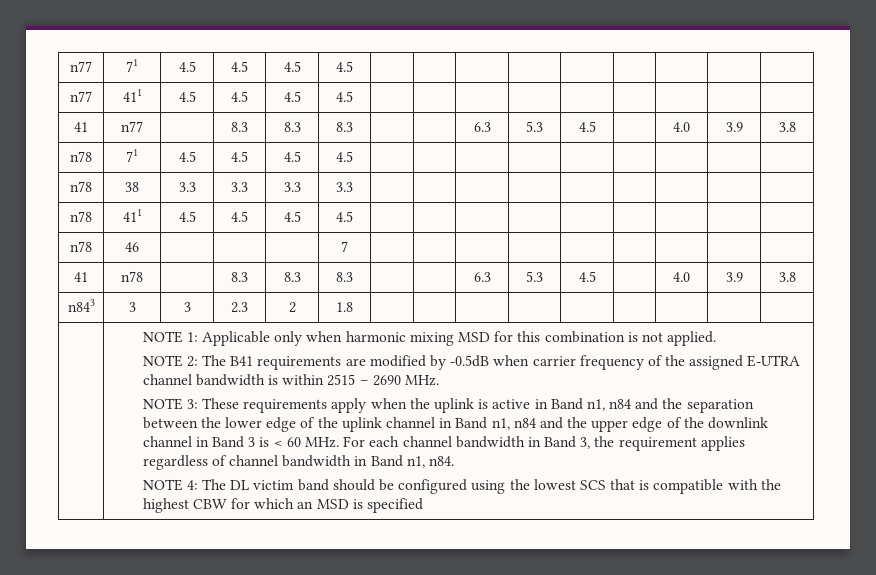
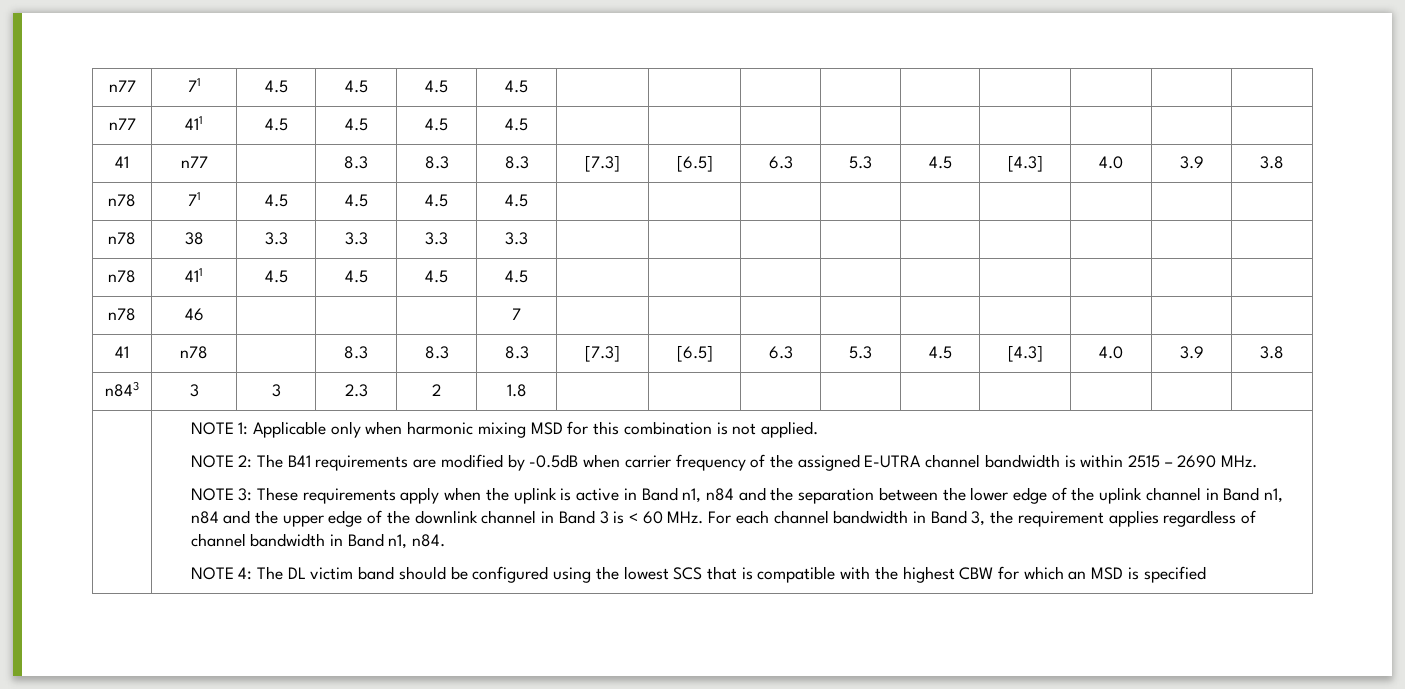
- 41 | n77 | | 8.3 | 8.3 | 8.3 | | | 6.3 | 5.3 | 4.5 | | 4.0 | 3.9 | 3.8
+ 41 | n77 | | 8.3 | 8.3 | 8.3 | [7.3] | [6.5] | 6.3 | 5.3 | 4.5 | [4.3] | 4.0 | 3.9 | 3.8
- 41 | n78 | | 8.3 | 8.3 | 8.3 | | | 6.3 | 5.3 | 4.5 | | 4.0 | 3.9 | 3.8
+ 41 | n78 | | 8.3 | 8.3 | 8.3 | [7.3] | [6.5] | 6.3 | 5.3 | 4.5 | [4.3] | 4.0 | 3.9 | 3.8

